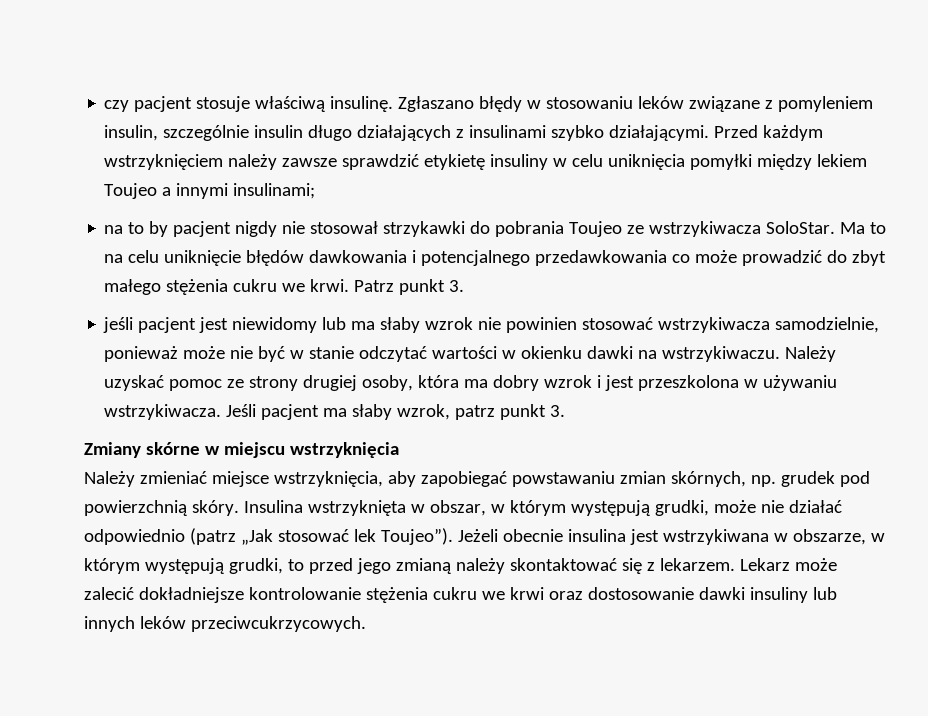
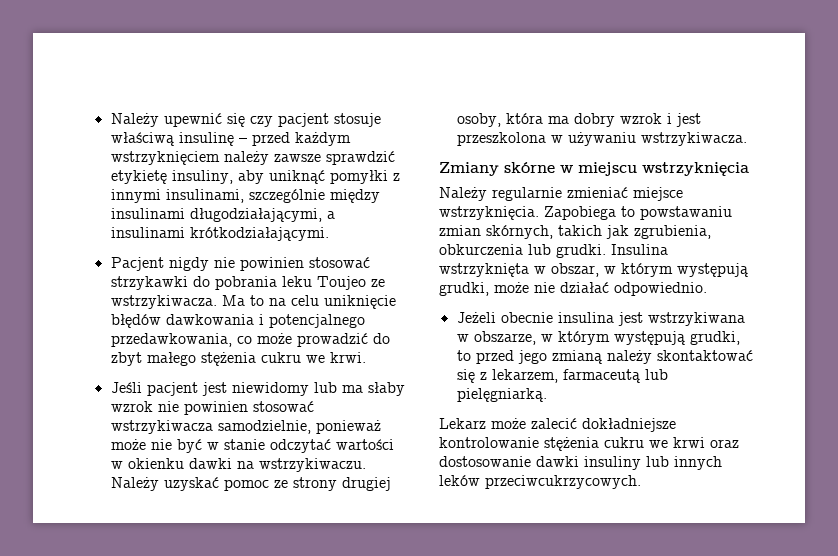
- czy pacjent stosuje właściwą insulinę. Zgłaszano błędy w stosowaniu leków związane z pomyleniem insulin, szczególnie insulin długo działających z insulinami szybko działającymi. Przed każdym wstrzyknięciem należy zawsze sprawdzić etykietę insuliny w celu uniknięcia pomyłki między lekiem Toujeo a innymi insulinami;
- na to by pacjent nigdy nie stosował strzykawki do pobrania Toujeo ze wstrzykiwacza SoloStar.
+ Należy upewnić się czy pacjent stosuje właściwą insulinę – przed każdym wstrzyknięciem należy zawsze sprawdzić etykietę insuliny, aby uniknąć pomyłki z innymi insulinami, szczególnie między insulinami długodziałającymi, a insulinami krótkodziałającymi.
+ Pacjent nigdy nie powinien stosować strzykawki do pobrania leku Toujeo ze wstrzykiwacza.
- Ma to na celu uniknięcie błędów dawkowania i potencjalnego przedawkowania co może prowadzić do zbyt małego stężenia cukru we krwi. Patrz punkt 3.
- jeśli pacjent jest niewidomy lub ma słaby wzrok nie powinien stosować wstrzykiwacza samodzielnie, ponieważ może nie być w stanie odczytać wartości w okienku dawki na wstrzykiwaczu.
+ Ma to na celu uniknięcie błędów dawkowania i potencjalnego przedawkowania, co może prowadzić do zbyt małego stężenia cukru we krwi.
+ Jeśli pacjent jest niewidomy lub ma słaby wzrok nie powinien stosować wstrzykiwacza samodzielnie, ponieważ może nie być w stanie odczytać wartości w okienku dawki na wstrzykiwaczu.
- Jeśli pacjent ma słaby wzrok, patrz punkt 3.
- Należy zmieniać miejsce wstrzyknięcia, aby zapobiegać powstawaniu zmian skórnych, np. grudek pod powierzchnią skóry.
+ Należy regularnie zmieniać miejsce wstrzyknięcia. Zapobiega to powstawaniu zmian skórnych, takich jak zgrubienia, obkurczenia lub grudki.
- Insulina wstrzyknięta w obszar, w którym występują grudki, może nie działać odpowiednio (patrz „Jak stosować lek Toujeo”). Jeżeli obecnie insulina jest wstrzykiwana w obszarze, w którym występują grudki, to przed jego zmianą należy skontaktować się z lekarzem. Lekarz może zalecić dokładniejsze kontrolowanie stężenia cukru we krwi oraz dostosowanie dawki insuliny lub innych leków przeciwcukrzycowych.
+ Insulina wstrzyknięta w obszar, w którym występują grudki, może nie działać odpowiednio.
+ Jeżeli obecnie insulina jest wstrzykiwana w obszarze, w którym występują grudki, to przed jego zmianą należy skontaktować się z lekarzem, farmaceutą lub pielęgniarką.
+ Lekarz może zalecić dokładniejsze kontrolowanie stężenia cukru we krwi oraz dostosowanie dawki insuliny lub innych leków przeciwcukrzycowych.

